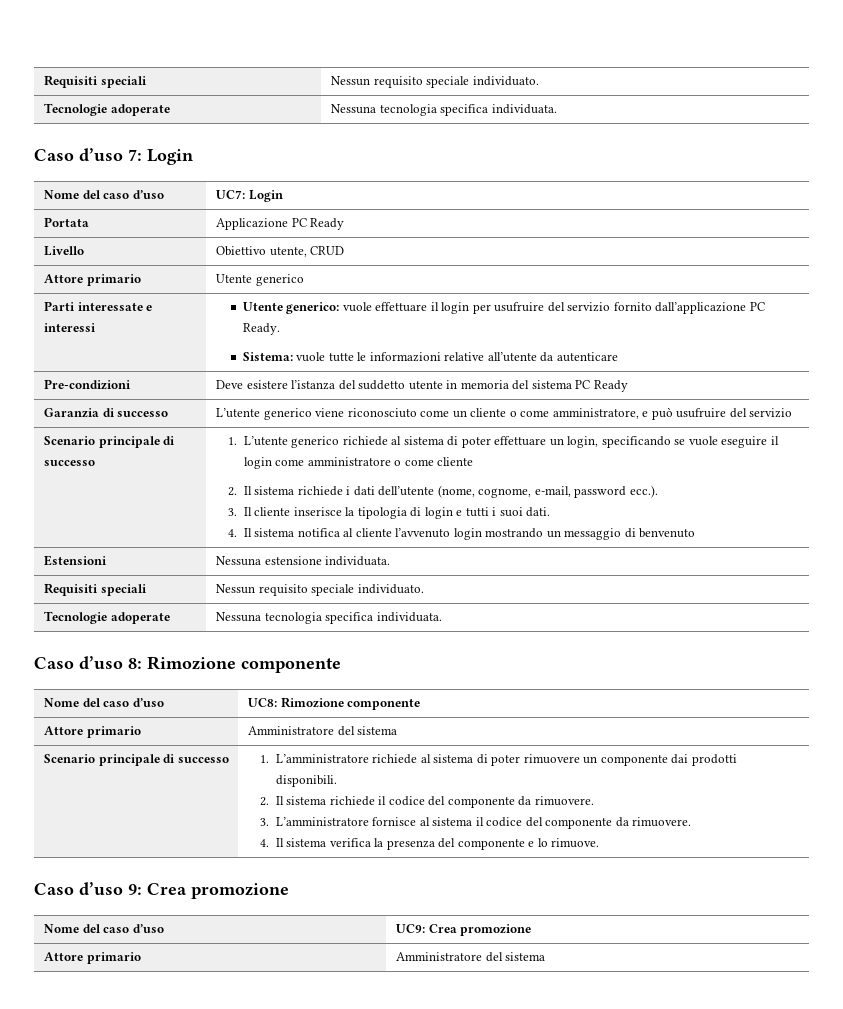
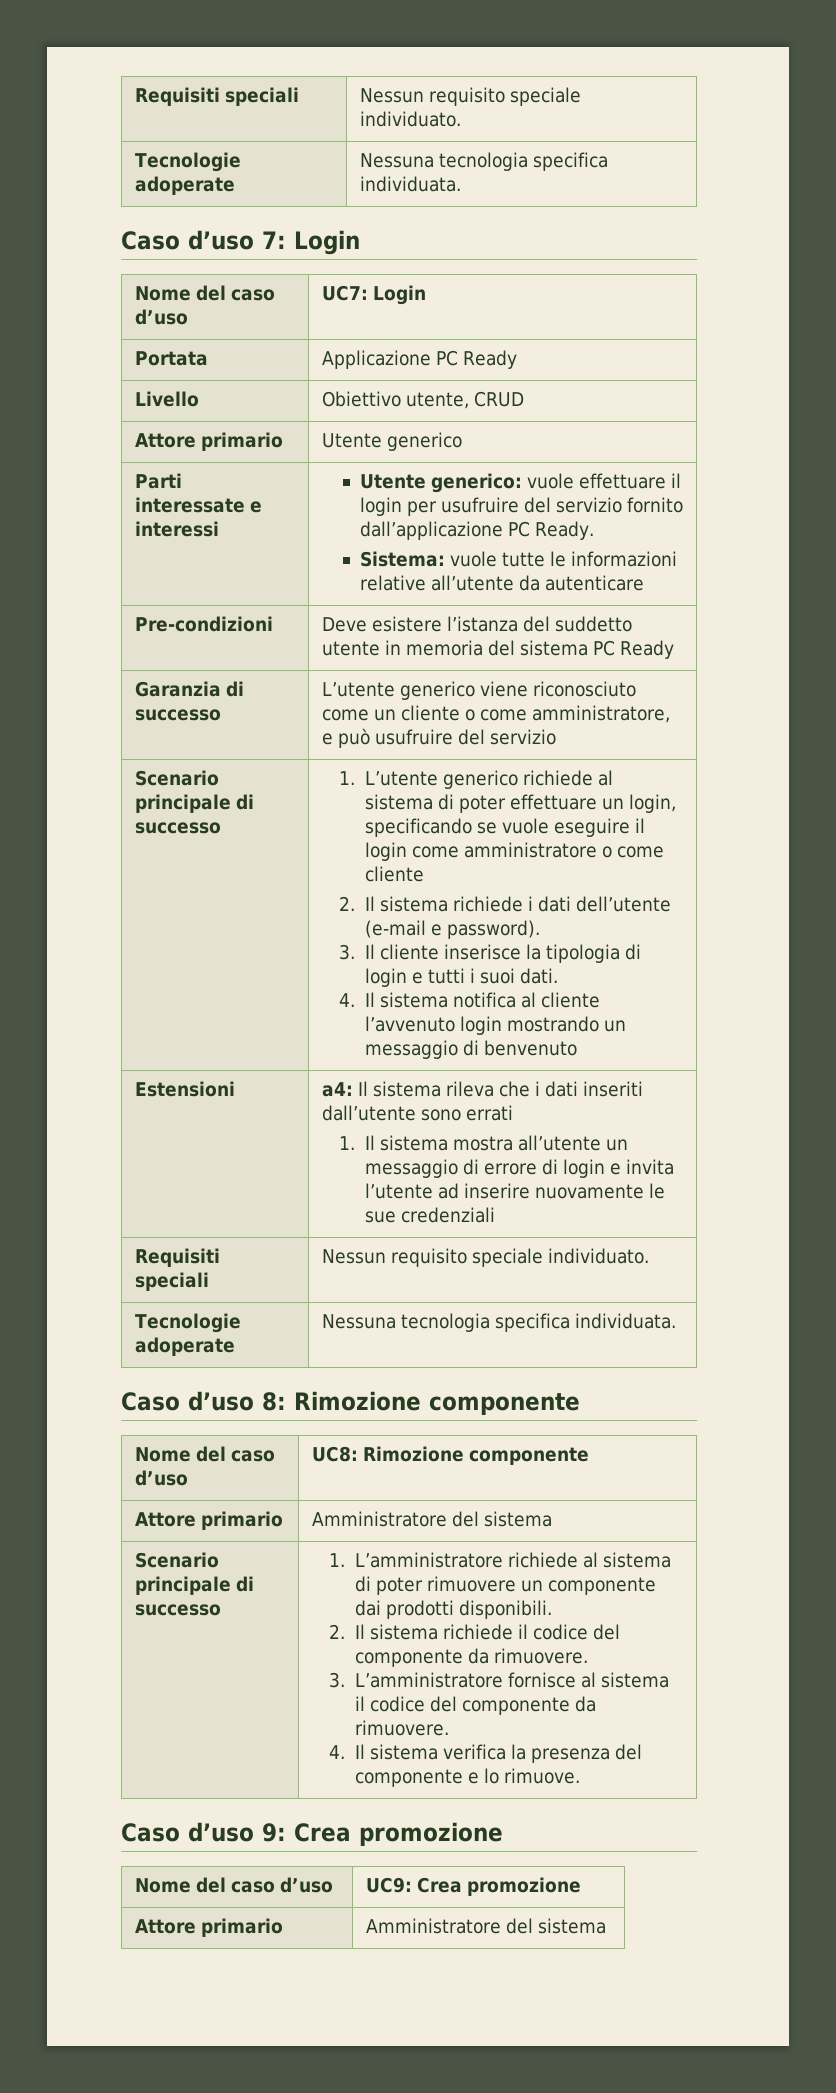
- 2. Il sistema richiede i dati dell’utente (nome, cognome, e-mail, password ecc.).
+ 2. Il sistema richiede i dati dell’utente (e-mail e password).
- Estensioni | Nessuna estensione individuata.
+ Estensioni | a4: Il sistema rileva che i dati inseriti dall’utente sono errati
+ 1. Il sistema mostra all’utente un messaggio di errore di login e invita l’utente ad inserire nuovamente le sue credenziali

